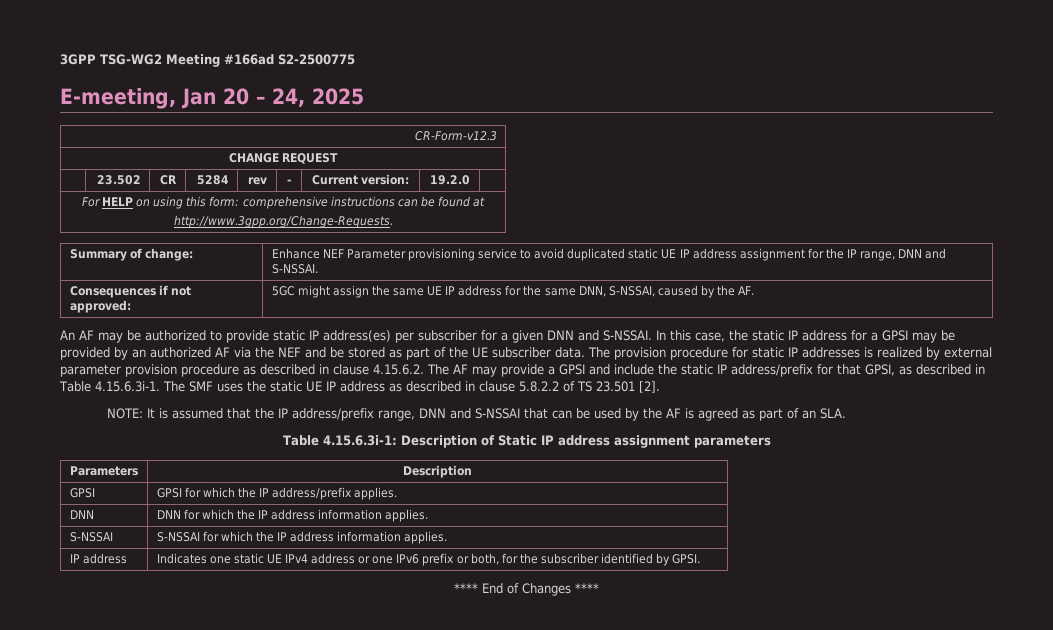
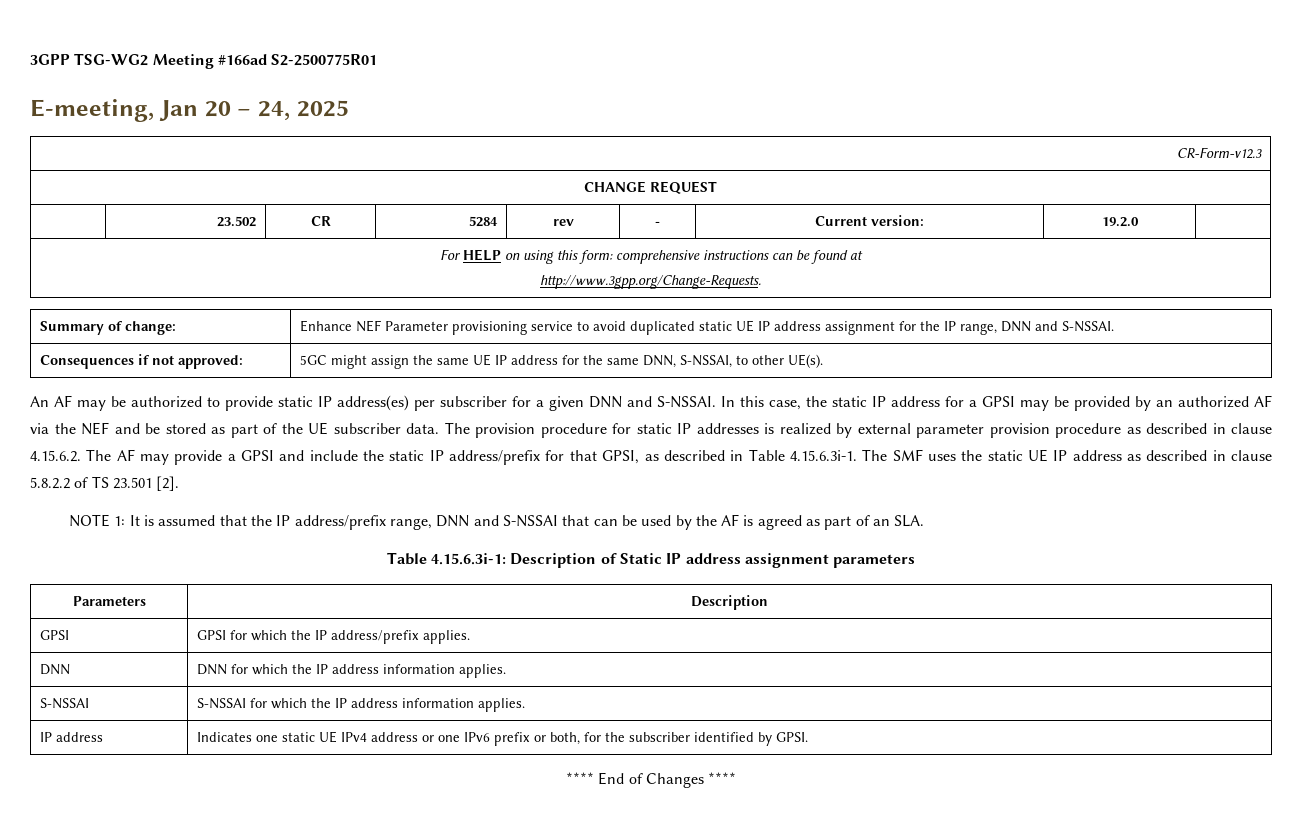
- 3GPP TSG-WG2 Meeting #166ad S2-2500775
+ 3GPP TSG-WG2 Meeting #166ad S2-2500775R01
- Consequences if not approved: | 5GC might assign the same UE IP address for the same DNN, S-NSSAI, caused by the AF.
+ Consequences if not approved: | 5GC might assign the same UE IP address for the same DNN, S-NSSAI, to other UE(s).
- NOTE: It is assumed that the IP address/prefix range, DNN and S-NSSAI that can be used by the AF is agreed as part of an SLA.
+ NOTE 1: It is assumed that the IP address/prefix range, DNN and S-NSSAI that can be used by the AF is agreed as part of an SLA.

